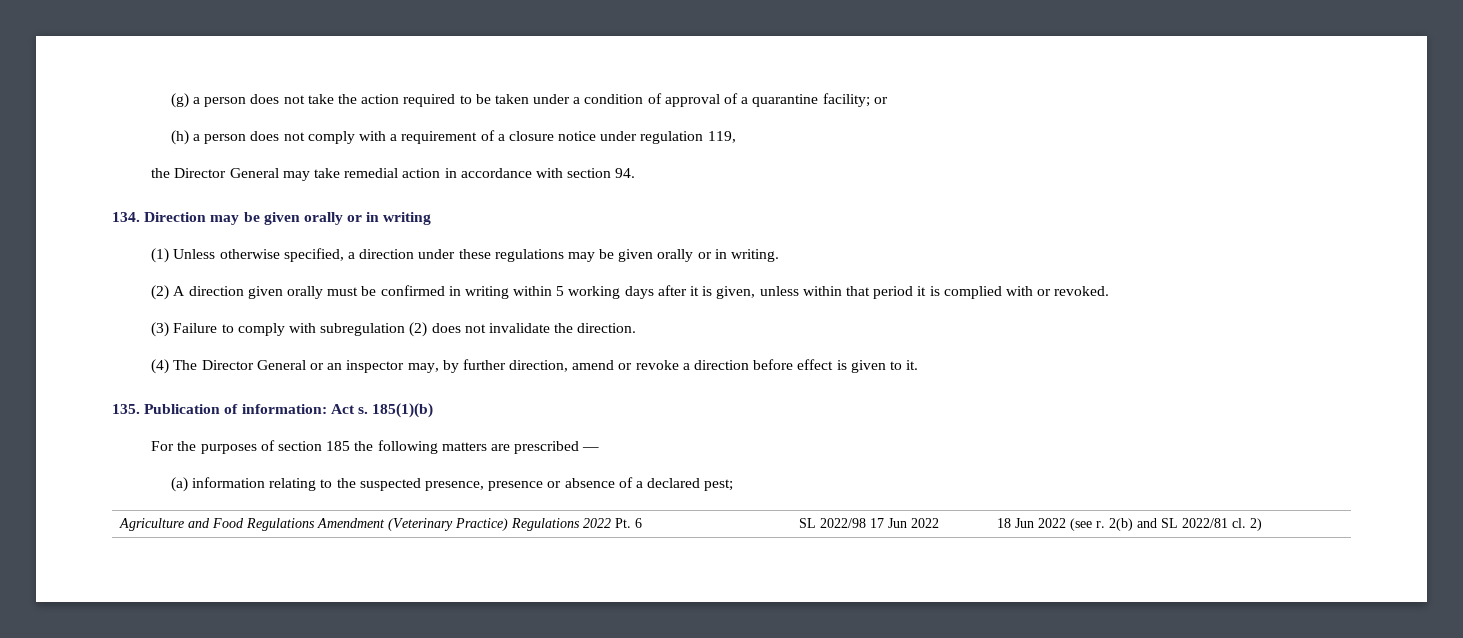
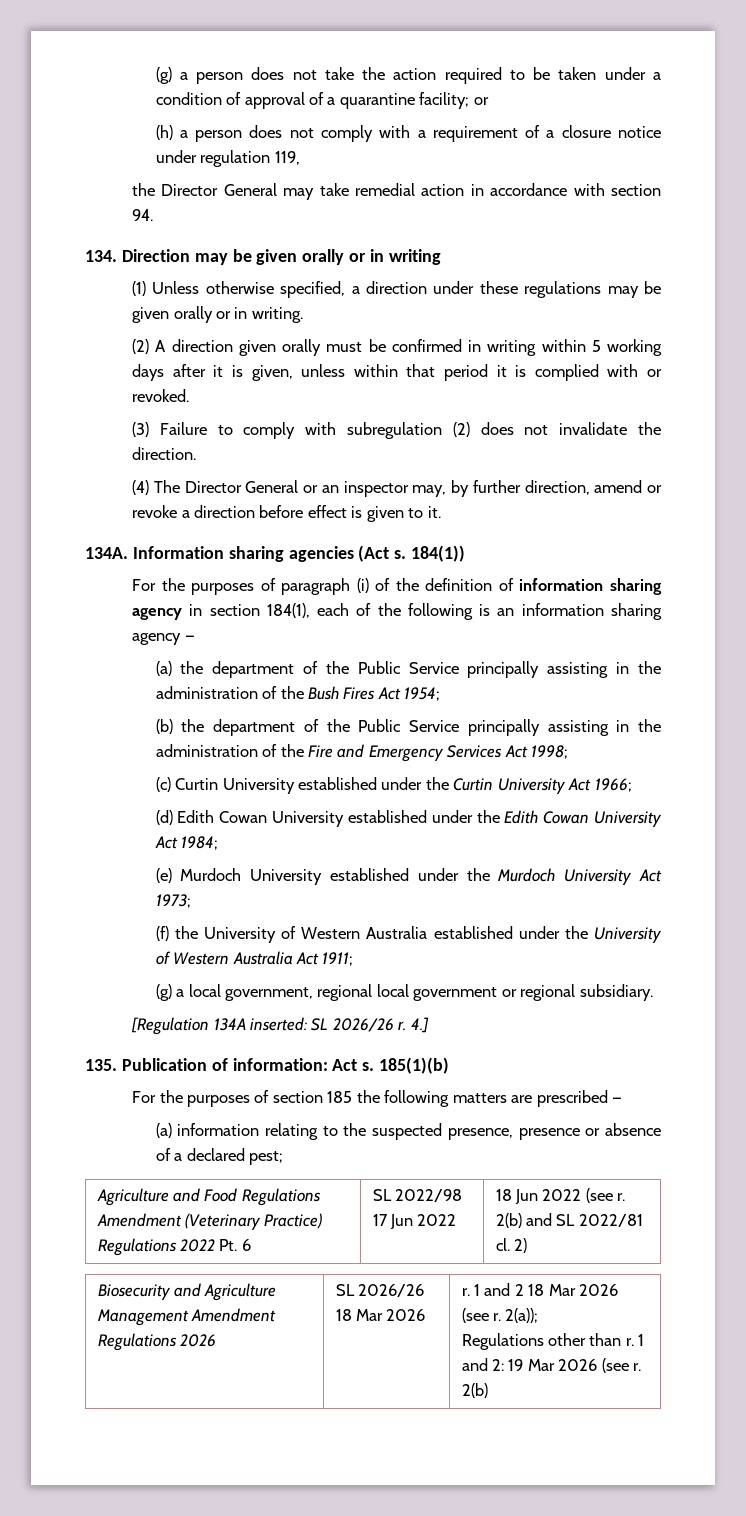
+ 134A. Information sharing agencies (Act s. 184(1))
+ For the purposes of paragraph (i) of the definition of information sharing agency in section 184(1), each of the following is an information sharing agency —
+ (a) the department of the Public Service principally assisting in the administration of the Bush Fires Act 1954;
+ (b) the department of the Public Service principally assisting in the administration of the Fire and Emergency Services Act 1998;
+ (c) Curtin University established under the Curtin University Act 1966;
+ (d) Edith Cowan University established under the Edith Cowan University Act 1984;
+ (e) Murdoch University established under the Murdoch University Act 1973;
+ (f) the University of Western Australia established under the University of Western Australia Act 1911;
+ (g) a local government, regional local government or regional subsidiary.
+ [Regulation 134A inserted: SL 2026/26 r. 4.]
+ Biosecurity and Agriculture Management Amendment Regulations 2026 | SL 2026/26 18 Mar 2026 | r. 1 and 2 18 Mar 2026 (see r. 2(a));
+ Regulations other than r. 1 and 2: 19 Mar 2026 (see r. 2(b)

